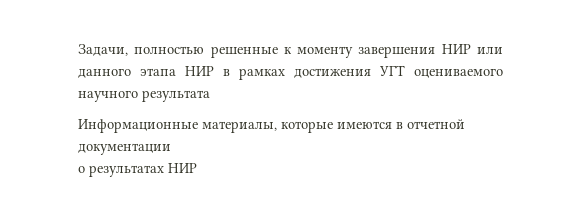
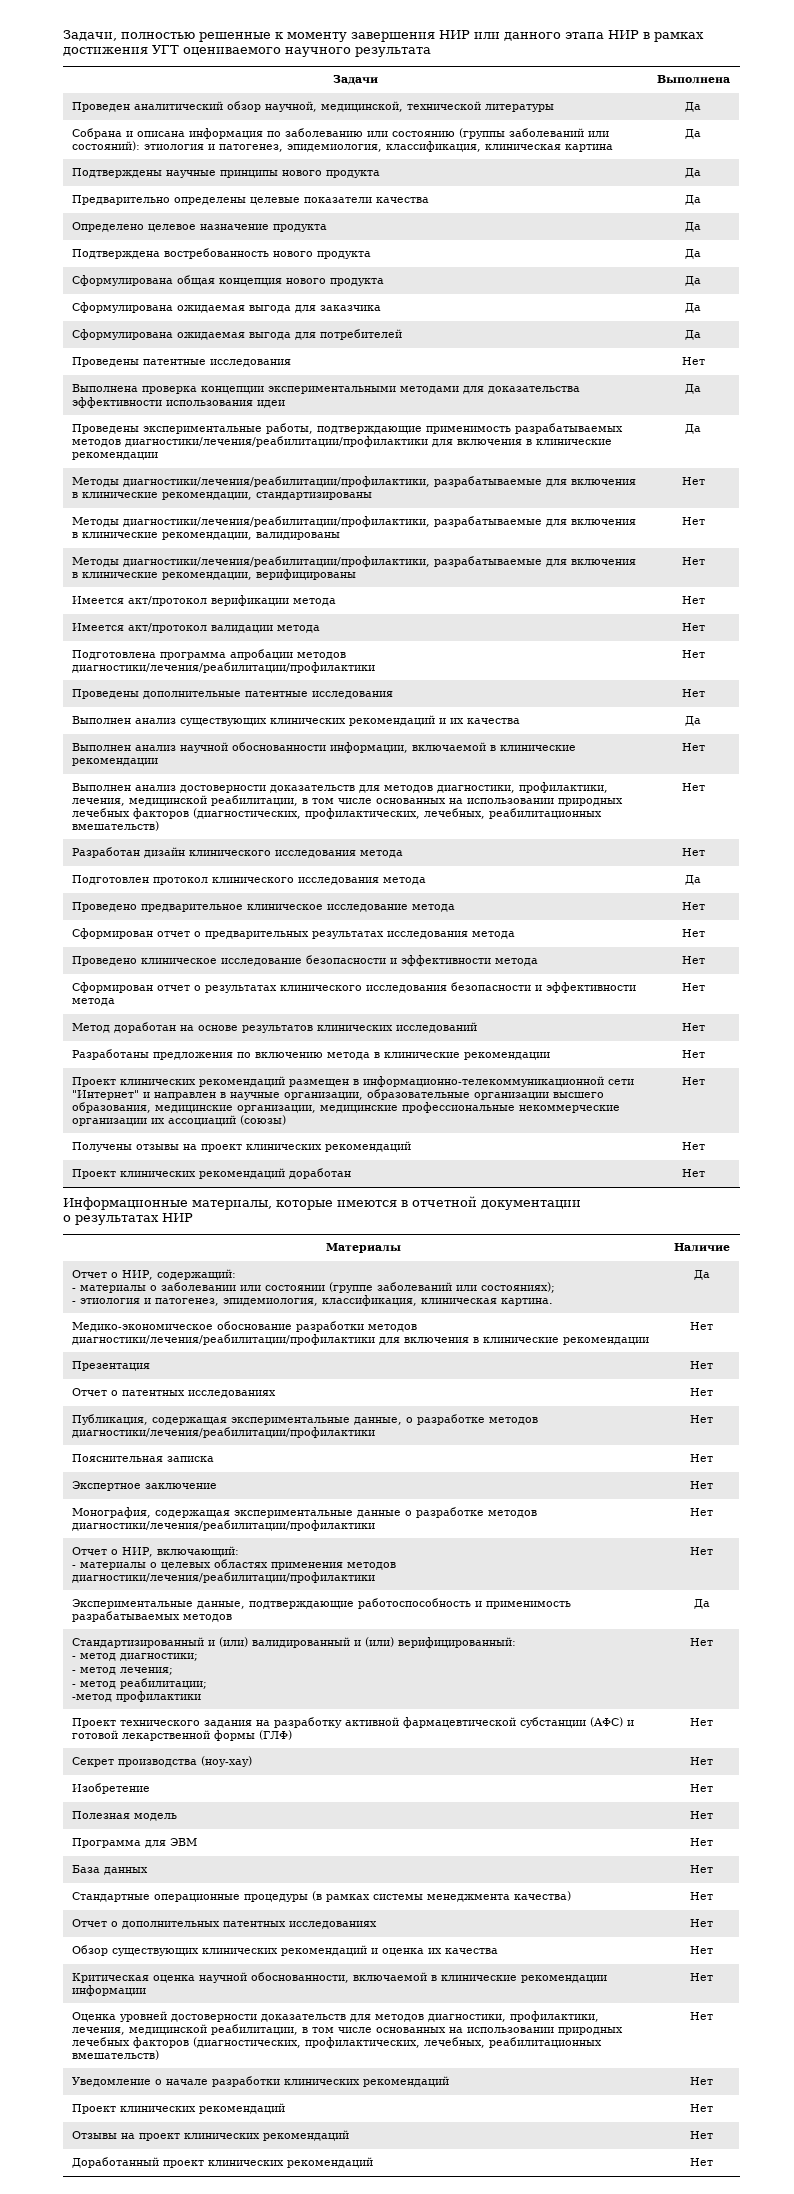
+ Задачи | Выполнена
+ Проведен аналитический обзор научной, медицинской, технической литературы | Да
+ Собрана и описана информация по заболеванию или состоянию (группы заболеваний или состояний): этиология и патогенез, эпидемиология, классификация, клиническая картина | Да
+ Подтверждены научные принципы нового продукта | Да
+ Предварительно определены целевые показатели качества | Да
+ Определено целевое назначение продукта | Да
+ Подтверждена востребованность нового продукта | Да
+ Сформулирована общая концепция нового продукта | Да
+ Сформулирована ожидаемая выгода для заказчика | Да
+ Сформулирована ожидаемая выгода для потребителей | Да
+ Проведены патентные исследования | Нет
+ Выполнена проверка концепции экспериментальными методами для доказательства эффективности использования идеи | Да
+ Проведены экспериментальные работы, подтверждающие применимость разрабатываемых методов диагностики/лечения/реабилитации/профилактики для включения в клинические рекомендации | Да
+ Методы диагностики/лечения/реабилитации/профилактики, разрабатываемые для включения в клинические рекомендации, стандартизированы | Нет
+ Методы диагностики/лечения/реабилитации/профилактики, разрабатываемые для включения в клинические рекомендации, валидированы | Нет
+ Методы диагностики/лечения/реабилитации/профилактики, разрабатываемые для включения в клинические рекомендации, верифицированы | Нет
+ Имеется акт/протокол верификации метода | Нет
+ Имеется акт/протокол валидации метода | Нет
+ Подготовлена программа апробации методов диагностики/лечения/реабилитации/профилактики | Нет
+ Проведены дополнительные патентные исследования | Нет
+ Выполнен анализ существующих клинических рекомендаций и их качества | Да
+ Выполнен анализ научной обоснованности информации, включаемой в клинические рекомендации | Нет
+ Выполнен анализ достоверности доказательств для методов диагностики, профилактики, лечения, медицинской реабилитации, в том числе основанных на использовании природных лечебных факторов (диагностических, профилактических, лечебных, реабилитационных вмешательств) | Нет
+ Разработан дизайн клинического исследования метода | Нет
+ Подготовлен протокол клинического исследования метода | Да
+ Проведено предварительное клиническое исследование метода | Нет
+ Сформирован отчет о предварительных результатах исследования метода | Нет
+ Проведено клиническое исследование безопасности и эффективности метода | Нет
+ Сформирован отчет о результатах клинического исследования безопасности и эффективности метода | Нет
+ Метод доработан на основе результатов клинических исследований | Нет
+ Разработаны предложения по включению метода в клинические рекомендации | Нет
+ Проект клинических рекомендаций размещен в информационно-телекоммуникационной сети "Интернет" и направлен в научные организации, образовательные организации высшего образования, медицинские организации, медицинские профессиональные некоммерческие организации их ассоциаций (союзы) | Нет
+ Получены отзывы на проект клинических рекомендаций | Нет
+ Проект клинических рекомендаций доработан | Нет
+ Материалы | Наличие
+ Отчет о НИР, содержащий:
+ - материалы о заболевании или состоянии (группе заболеваний или состояниях);
+ - этиология и патогенез, эпидемиология, классификация, клиническая картина. | Да
+ Медико-экономическое обоснование разработки методов диагностики/лечения/реабилитации/профилактики для включения в клинические рекомендации | Нет
+ Презентация | Нет
+ Отчет о патентных исследованиях | Нет
+ Публикация, содержащая экспериментальные данные, о разработке методов диагностики/лечения/реабилитации/профилактики | Нет
+ Пояснительная записка | Нет
+ Экспертное заключение | Нет
+ Монография, содержащая экспериментальные данные о разработке методов диагностики/лечения/реабилитации/профилактики | Нет
+ Отчет о НИР, включающий:
+ - материалы о целевых областях применения методов диагностики/лечения/реабилитации/профилактики | Нет
+ Экспериментальные данные, подтверждающие работоспособность и применимость разрабатываемых методов | Да
+ Стандартизированный и (или) валидированный и (или) верифицированный:
+ - метод диагностики;
+ - метод лечения;
+ - метод реабилитации;
+ -метод профилактики | Нет
+ Проект технического задания на разработку активной фармацевтической субстанции (АФС) и готовой лекарственной формы (ГЛФ) | Нет
+ Секрет производства (ноу-хау) | Нет
+ Изобретение | Нет
+ Полезная модель | Нет
+ Программа для ЭВМ | Нет
+ База данных | Нет
+ Стандартные операционные процедуры (в рамках системы менеджмента качества) | Нет
+ Отчет о дополнительных патентных исследованиях | Нет
+ Обзор существующих клинических рекомендаций и оценка их качества | Нет
+ Критическая оценка научной обоснованности, включаемой в клинические рекомендации информации | Нет
+ Оценка уровней достоверности доказательств для методов диагностики, профилактики, лечения, медицинской реабилитации, в том числе основанных на использовании природных лечебных факторов (диагностических, профилактических, лечебных, реабилитационных вмешательств) | Нет
+ Уведомление о начале разработки клинических рекомендаций | Нет
+ Проект клинических рекомендаций | Нет
+ Отзывы на проект клинических рекомендаций | Нет
+ Доработанный проект клинических рекомендаций | Нет

